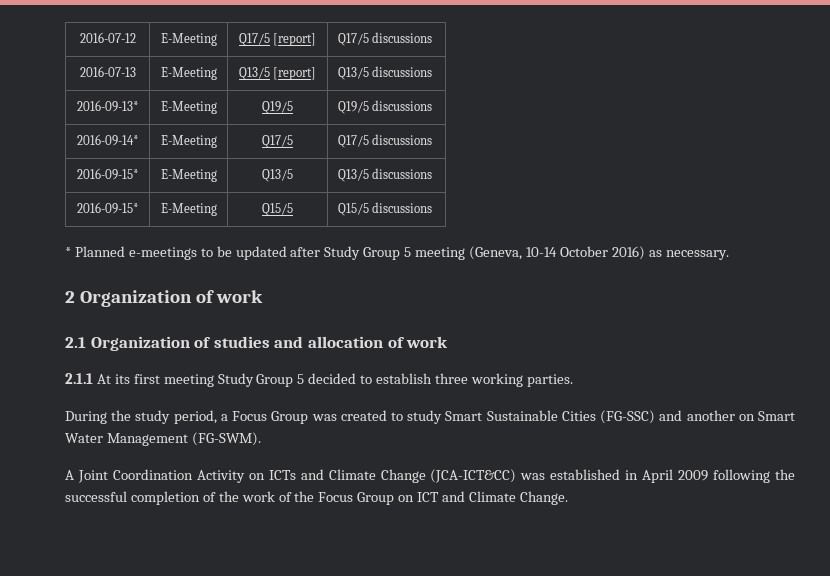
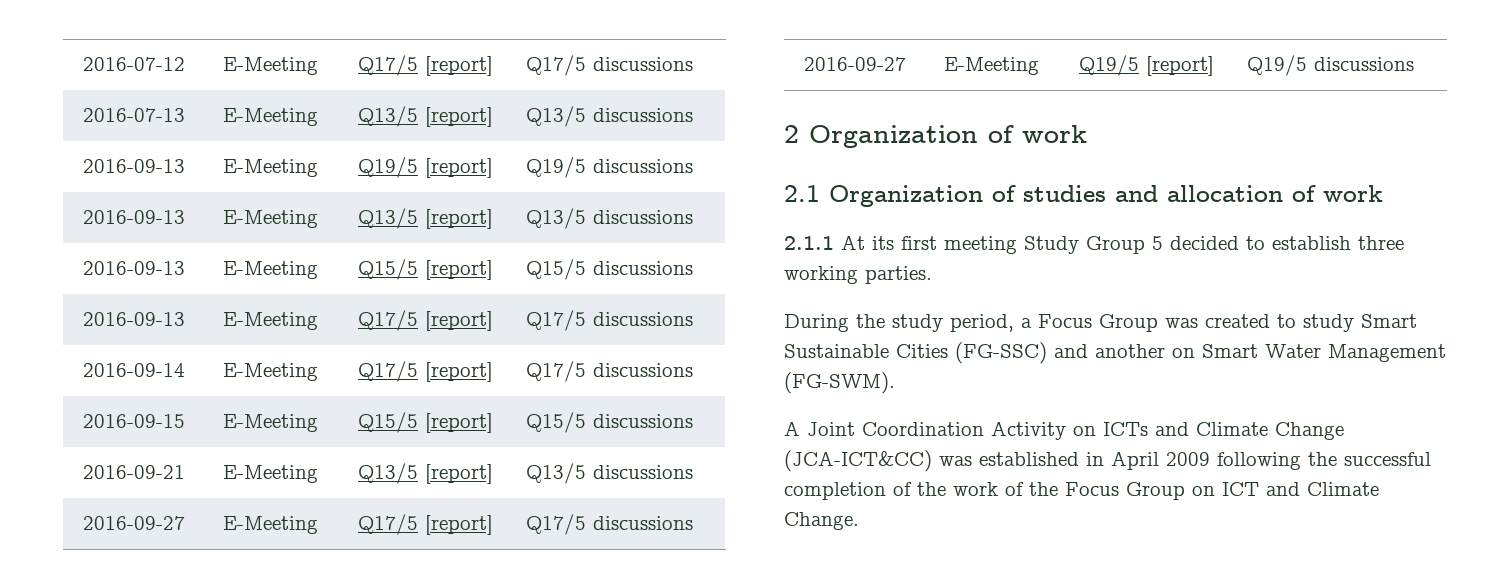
- 2016-09-13* | E-Meeting | Q19/5 | Q19/5 discussions
- 2016-09-14* | E-Meeting | Q17/5 | Q17/5 discussions
- 2016-09-15* | E-Meeting | Q13/5 | Q13/5 discussions
- 2016-09-15* | E-Meeting | Q15/5 | Q15/5 discussions
- * Planned e-meetings to be updated after Study Group 5 meeting (Geneva, 10-14 October 2016) as necessary.
+ 2016-09-13 | E-Meeting | Q19/5 [report] | Q19/5 discussions
+ 2016-09-13 | E-Meeting | Q13/5 [report] | Q13/5 discussions
+ 2016-09-13 | E-Meeting | Q15/5 [report] | Q15/5 discussions
+ 2016-09-13 | E-Meeting | Q17/5 [report] | Q17/5 discussions
+ 2016-09-14 | E-Meeting | Q17/5 [report] | Q17/5 discussions
+ 2016-09-15 | E-Meeting | Q15/5 [report] | Q15/5 discussions
+ 2016-09-21 | E-Meeting | Q13/5 [report] | Q13/5 discussions
+ 2016-09-27 | E-Meeting | Q17/5 [report] | Q17/5 discussions
+ 2016-09-27 | E-Meeting | Q19/5 [report] | Q19/5 discussions

